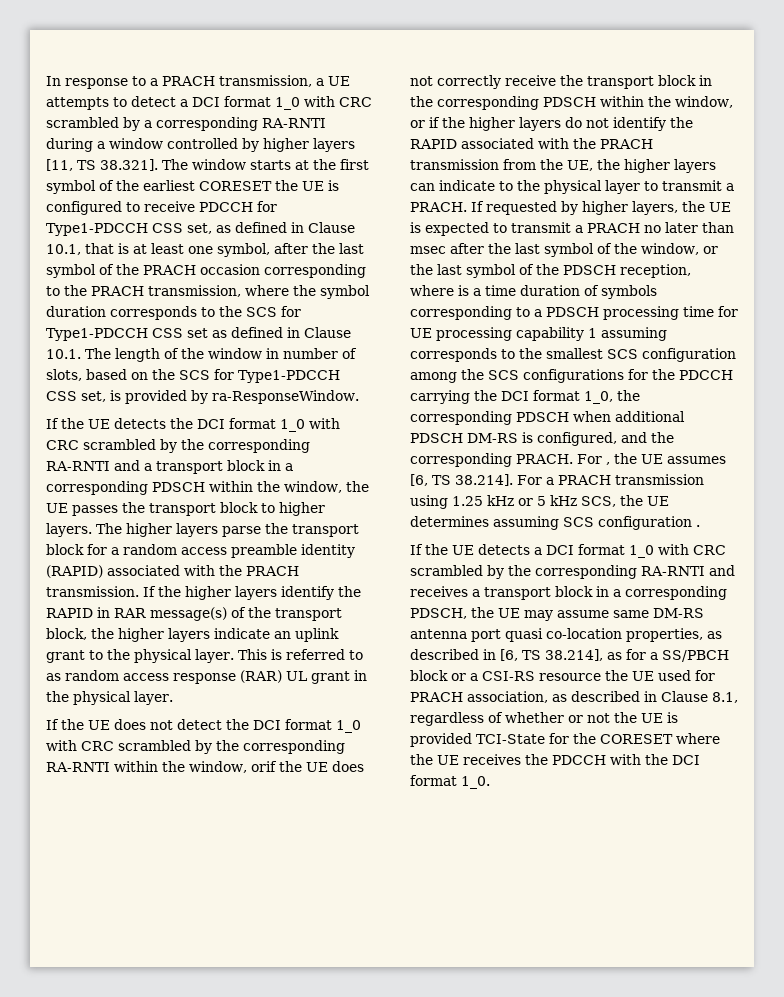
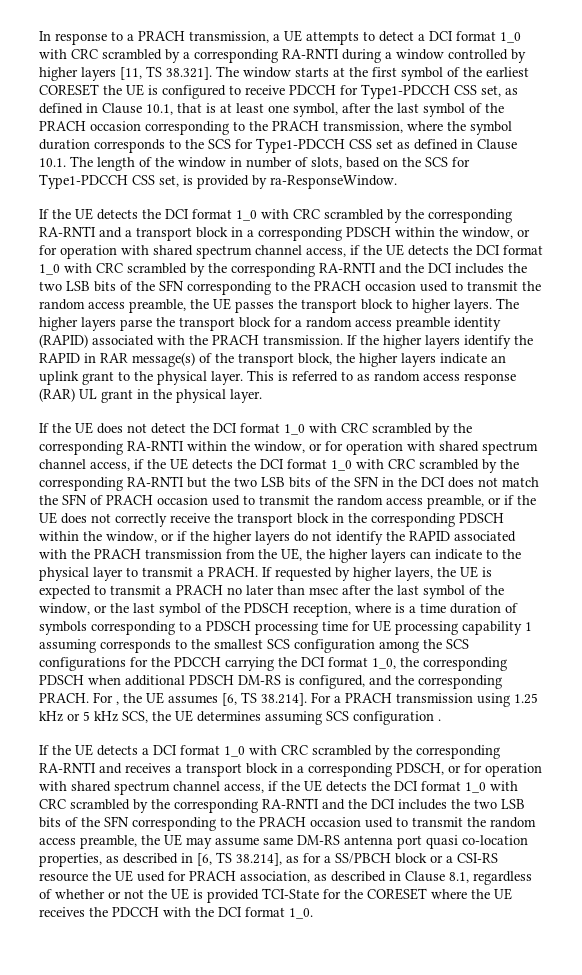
- If the UE detects the DCI format 1_0 with CRC scrambled by the corresponding RA-RNTI and a transport block in a corresponding PDSCH within the window, the UE passes the transport block to higher layers.
+ If the UE detects the DCI format 1_0 with CRC scrambled by the corresponding RA-RNTI and a transport block in a corresponding PDSCH within the window, or for operation with shared spectrum channel access, if the UE detects the DCI format 1_0 with CRC scrambled by the corresponding RA-RNTI and the DCI includes the two LSB bits of the SFN corresponding to the PRACH occasion used to transmit the random access preamble, the UE passes the transport block to higher layers.
- If the UE does not detect the DCI format 1_0 with CRC scrambled by the corresponding RA-RNTI within the window, orif the UE does not correctly receive the transport block in the corresponding PDSCH within the window, or if the higher layers do not identify the RAPID associated with the PRACH transmission from the UE, the higher layers can indicate to the physical layer to transmit a PRACH.
+ If the UE does not detect the DCI format 1_0 with CRC scrambled by the corresponding RA-RNTI within the window, or for operation with shared spectrum channel access, if the UE detects the DCI format 1_0 with CRC scrambled by the corresponding RA-RNTI but the two LSB bits of the SFN in the DCI does not match the SFN of PRACH occasion used to transmit the random access preamble, or if the UE does not correctly receive the transport block in the corresponding PDSCH within the window, or if the higher layers do not identify the RAPID associated with the PRACH transmission from the UE, the higher layers can indicate to the physical layer to transmit a PRACH.
- If the UE detects a DCI format 1_0 with CRC scrambled by the corresponding RA-RNTI and receives a transport block in a corresponding PDSCH, the UE may assume same DM-RS antenna port quasi co-location properties, as described in [6, TS 38.214], as for a SS/PBCH block or a CSI-RS resource the UE used for PRACH association, as described in Clause 8.1, regardless of whether or not the UE is provided TCI-State for the CORESET where the UE receives the PDCCH with the DCI format 1_0.
+ If the UE detects a DCI format 1_0 with CRC scrambled by the corresponding RA-RNTI and receives a transport block in a corresponding PDSCH, or for operation with shared spectrum channel access, if the UE detects the DCI format 1_0 with CRC scrambled by the corresponding RA-RNTI and the DCI includes the two LSB bits of the SFN corresponding to the PRACH occasion used to transmit the random access preamble, the UE may assume same DM-RS antenna port quasi co-location properties, as described in [6, TS 38.214], as for a SS/PBCH block or a CSI-RS resource the UE used for PRACH association, as described in Clause 8.1, regardless of whether or not the UE is provided TCI-State for the CORESET where the UE receives the PDCCH with the DCI format 1_0.

